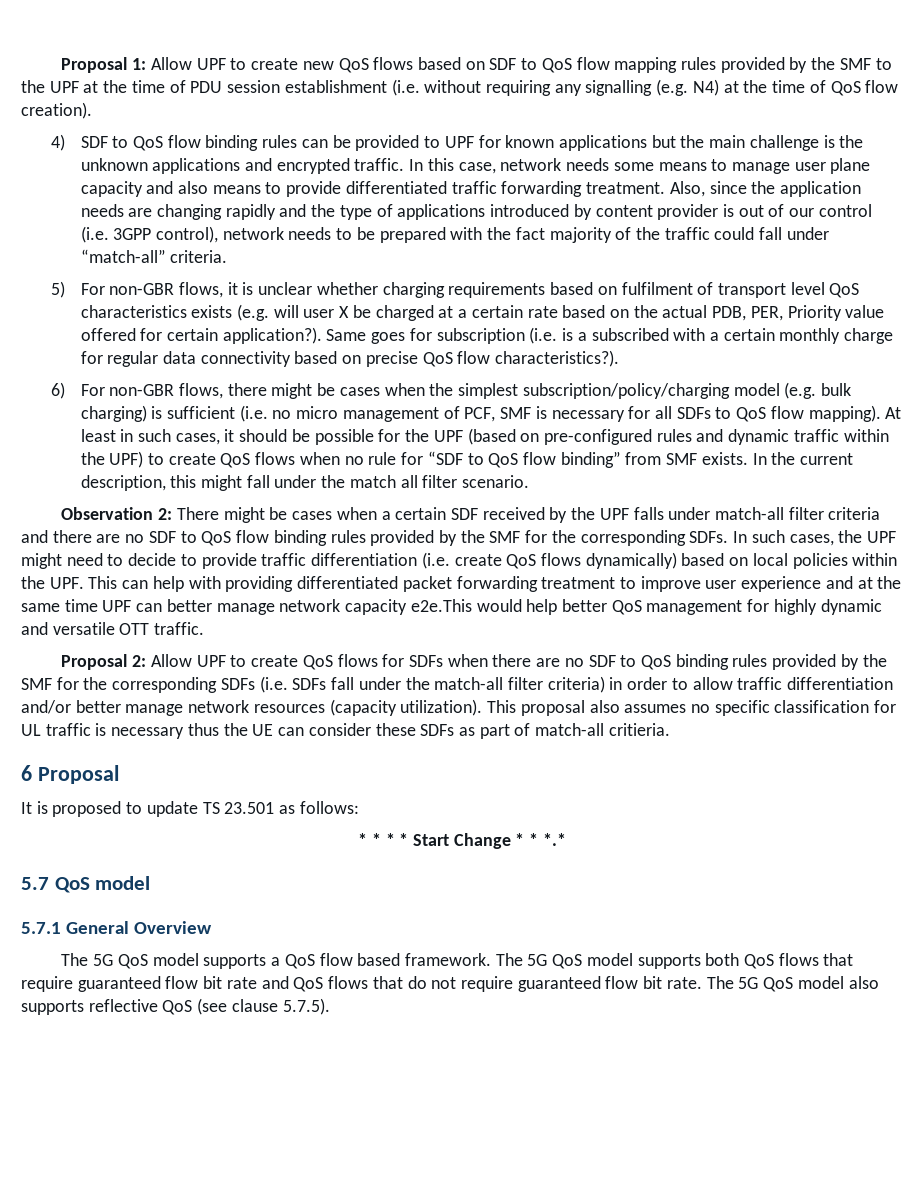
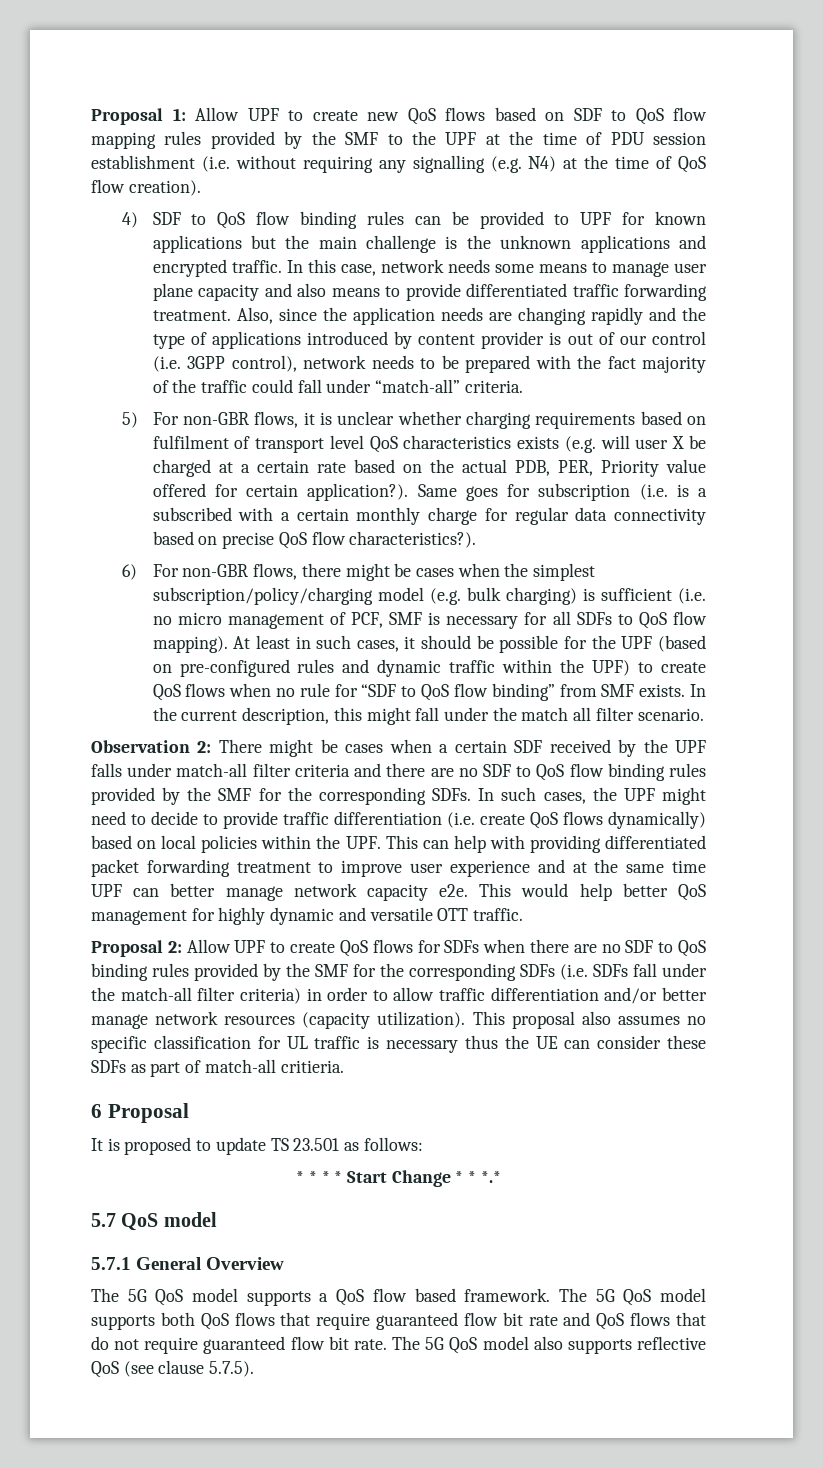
- In such cases, the UPF might need to decide to provide traffic differentiation (i.e. create QoS flows dynamically) based on local policies within the UPF. This can help with providing differentiated packet forwarding treatment to improve user experience and at the same time UPF can better manage network capacity e2e.This would help better QoS management for highly dynamic and versatile OTT traffic.
+ In such cases, the UPF might need to decide to provide traffic differentiation (i.e. create QoS flows dynamically) based on local policies within the UPF. This can help with providing differentiated packet forwarding treatment to improve user experience and at the same time UPF can better manage network capacity e2e. This would help better QoS management for highly dynamic and versatile OTT traffic.

